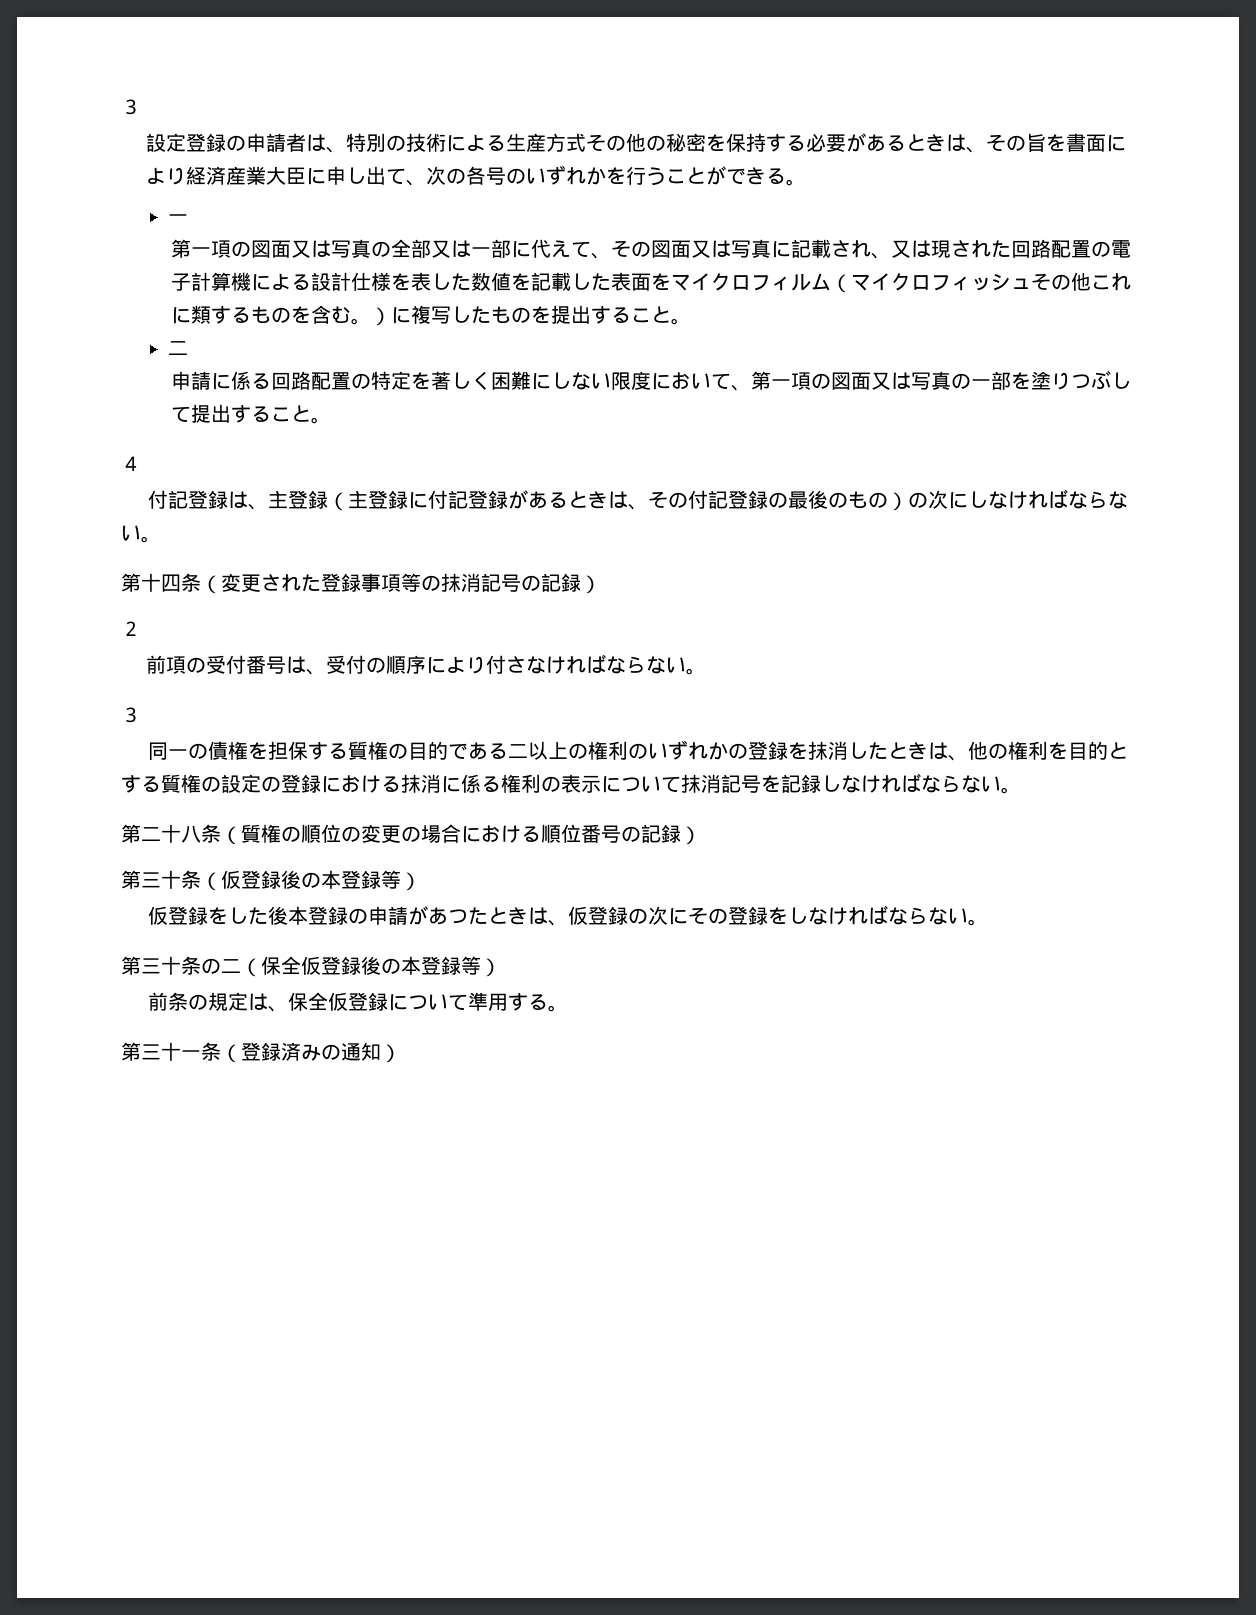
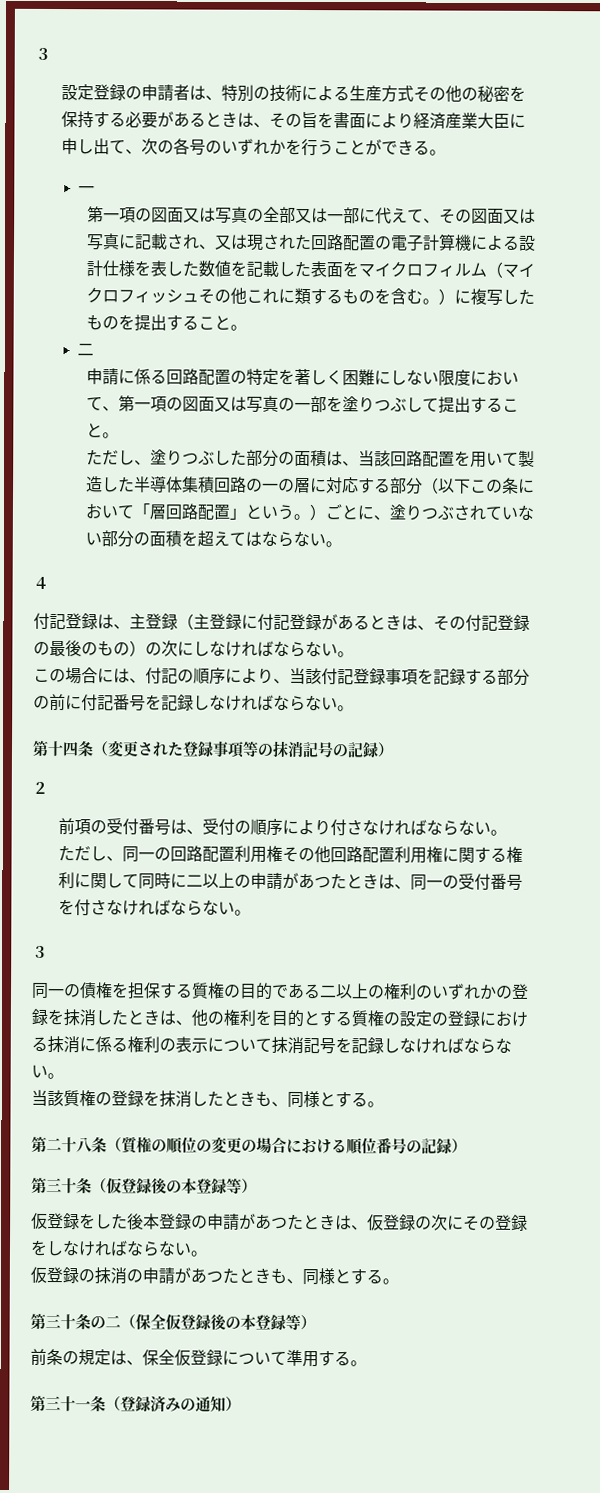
+ ただし、塗りつぶした部分の面積は、当該回路配置を用いて製造した半導体集積回路の一の層に対応する部分（以下この条において「層回路配置」という。）ごとに、塗りつぶされていない部分の面積を超えてはならない。
+ この場合には、付記の順序により、当該付記登録事項を記録する部分の前に付記番号を記録しなければならない。
+ ただし、同一の回路配置利用権その他回路配置利用権に関する権利に関して同時に二以上の申請があつたときは、同一の受付番号を付さなければならない。
+ 当該質権の登録を抹消したときも、同様とする。
+ 仮登録の抹消の申請があつたときも、同様とする。

